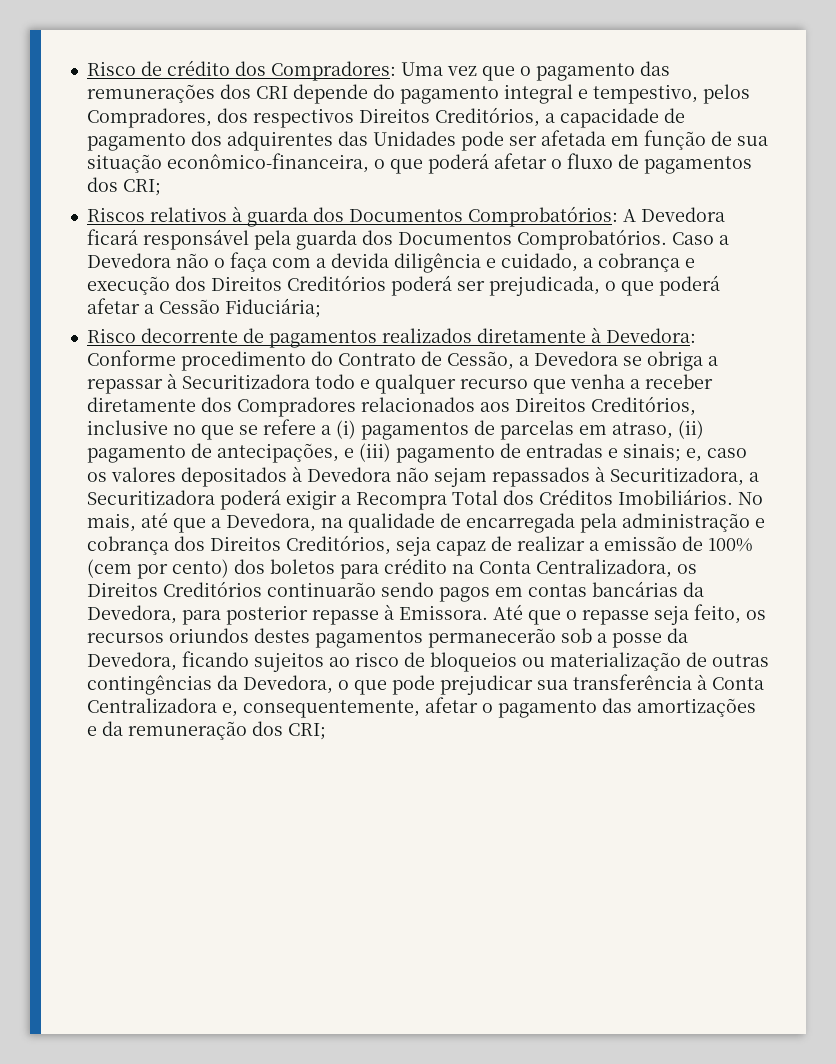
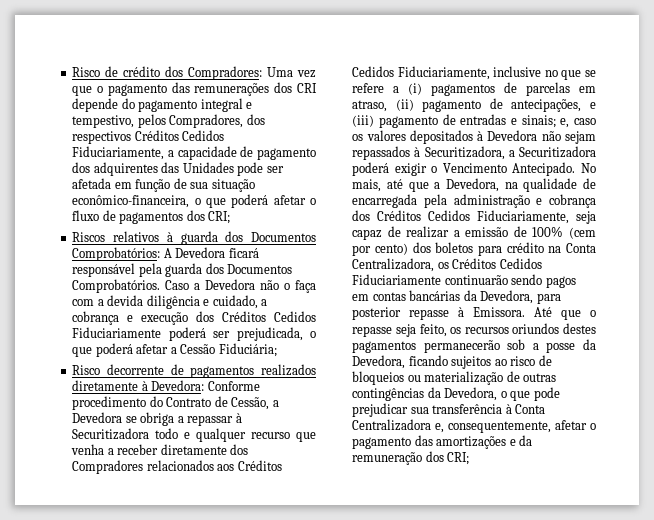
- Risco de crédito dos Compradores: Uma vez que o pagamento das remunerações dos CRI depende do pagamento integral e tempestivo, pelos Compradores, dos respectivos Direitos Creditórios, a capacidade de pagamento dos adquirentes das Unidades pode ser afetada em função de sua situação econômico-financeira, o que poderá afetar o fluxo de pagamentos dos CRI;
+ Risco de crédito dos Compradores: Uma vez que o pagamento das remunerações dos CRI depende do pagamento integral e tempestivo, pelos Compradores, dos respectivos Créditos Cedidos Fiduciariamente, a capacidade de pagamento dos adquirentes das Unidades pode ser afetada em função de sua situação econômico-financeira, o que poderá afetar o fluxo de pagamentos dos CRI;
- Caso a Devedora não o faça com a devida diligência e cuidado, a cobrança e execução dos Direitos Creditórios poderá ser prejudicada, o que poderá afetar a Cessão Fiduciária;
+ Caso a Devedora não o faça com a devida diligência e cuidado, a cobrança e execução dos Créditos Cedidos Fiduciariamente poderá ser prejudicada, o que poderá afetar a Cessão Fiduciária;
- Conforme procedimento do Contrato de Cessão, a Devedora se obriga a repassar à Securitizadora todo e qualquer recurso que venha a receber diretamente dos Compradores relacionados aos Direitos Creditórios, inclusive no que se refere a (i) pagamentos de parcelas em atraso, (ii) pagamento de antecipações, e (iii) pagamento de entradas e sinais;
+ Conforme procedimento do Contrato de Cessão, a Devedora se obriga a repassar à Securitizadora todo e qualquer recurso que venha a receber diretamente dos Compradores relacionados aos Créditos Cedidos Fiduciariamente, inclusive no que se refere a (i) pagamentos de parcelas em atraso, (ii) pagamento de antecipações, e (iii) pagamento de entradas e sinais;
- e, caso os valores depositados à Devedora não sejam repassados à Securitizadora, a Securitizadora poderá exigir a Recompra Total dos Créditos Imobiliários.
+ e, caso os valores depositados à Devedora não sejam repassados à Securitizadora, a Securitizadora poderá exigir o Vencimento Antecipado.
- No mais, até que a Devedora, na qualidade de encarregada pela administração e cobrança dos Direitos Creditórios, seja capaz de realizar a emissão de 100% (cem por cento) dos boletos para crédito na Conta Centralizadora, os Direitos Creditórios continuarão sendo pagos em contas bancárias da Devedora, para posterior repasse à Emissora.
+ No mais, até que a Devedora, na qualidade de encarregada pela administração e cobrança dos Créditos Cedidos Fiduciariamente, seja capaz de realizar a emissão de 100% (cem por cento) dos boletos para crédito na Conta Centralizadora, os Créditos Cedidos Fiduciariamente continuarão sendo pagos em contas bancárias da Devedora, para posterior repasse à Emissora.

